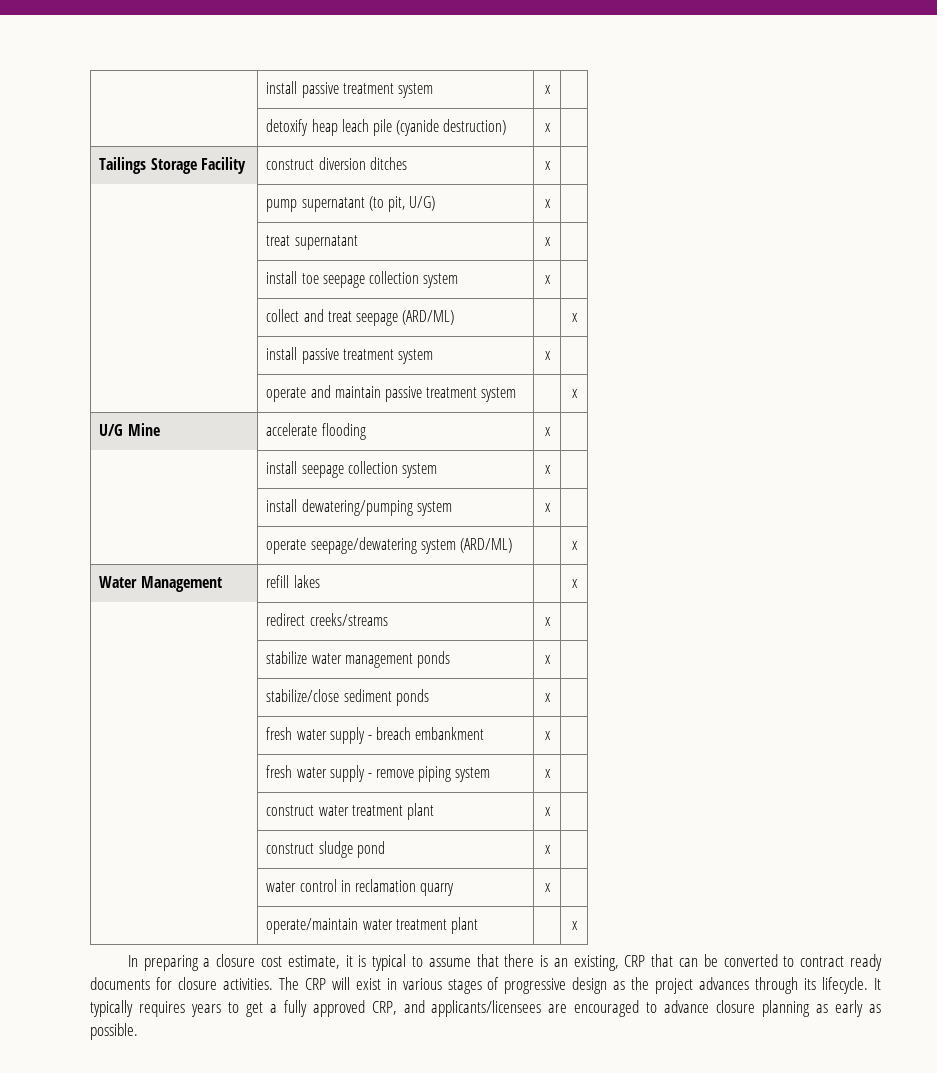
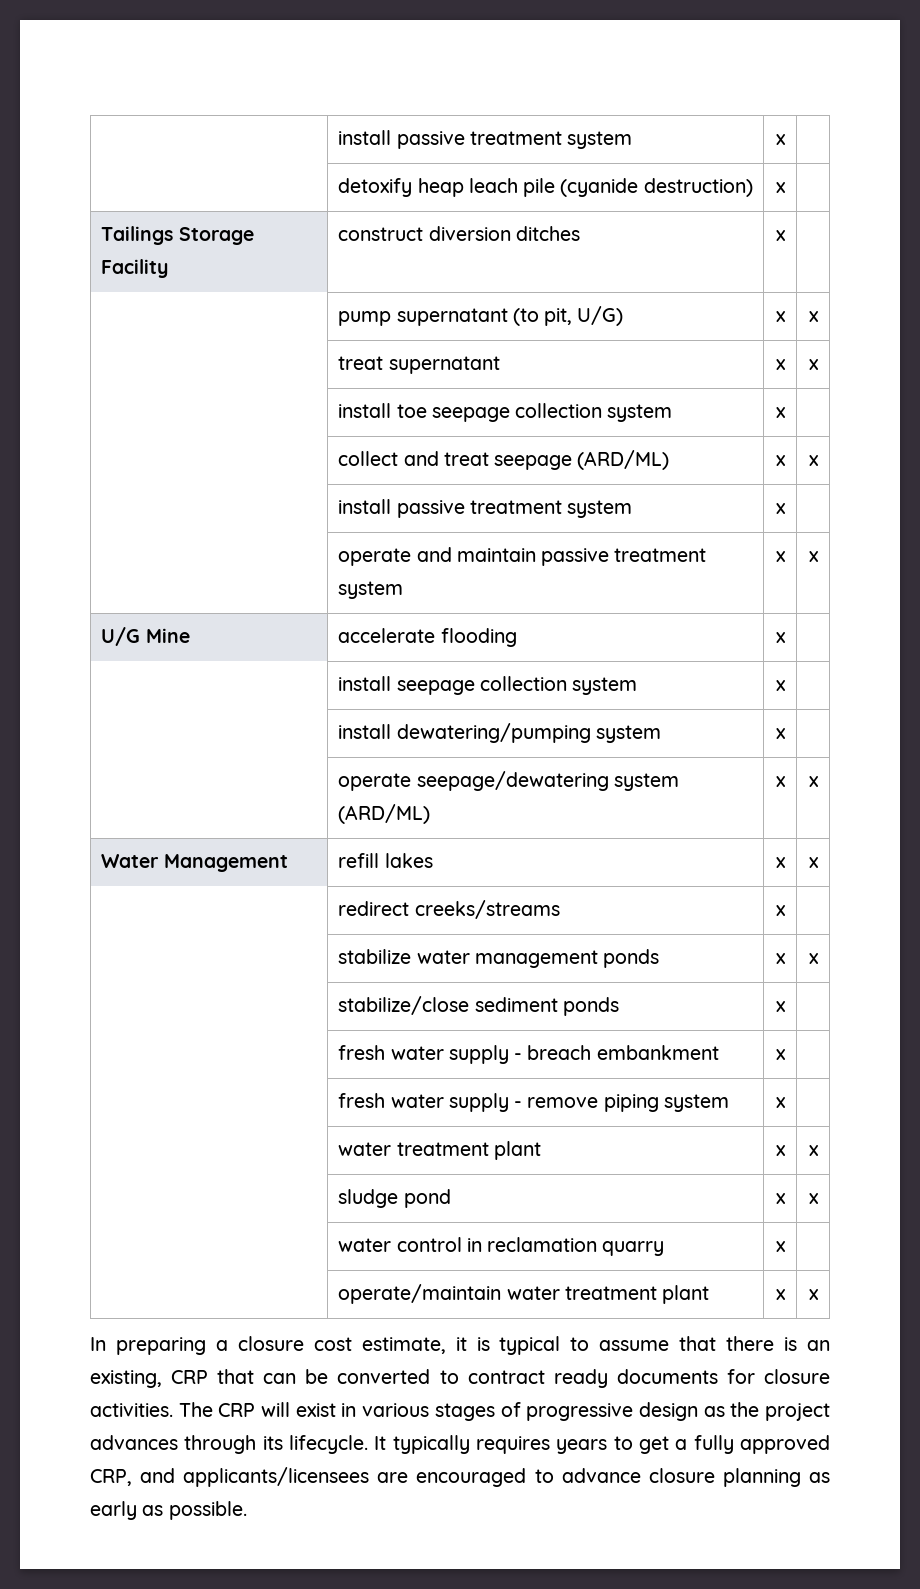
- | pump supernatant (to pit, U/G) | x |
+ | pump supernatant (to pit, U/G) | x | x
- | treat supernatant | x |
+ | treat supernatant | x | x
- | collect and treat seepage (ARD/ML) | | x
+ | collect and treat seepage (ARD/ML) | x | x
- | operate and maintain passive treatment system | | x
+ | operate and maintain passive treatment system | x | x
- | operate seepage/dewatering system (ARD/ML) | | x
+ | operate seepage/dewatering system (ARD/ML) | x | x
- Water Management | refill lakes | | x
+ Water Management | refill lakes | x | x
- | stabilize water management ponds | x |
+ | stabilize water management ponds | x | x
- | construct water treatment plant | x |
- | construct sludge pond | x |
+ | water treatment plant | x | x
+ | sludge pond | x | x
- | operate/maintain water treatment plant | | x
+ | operate/maintain water treatment plant | x | x

